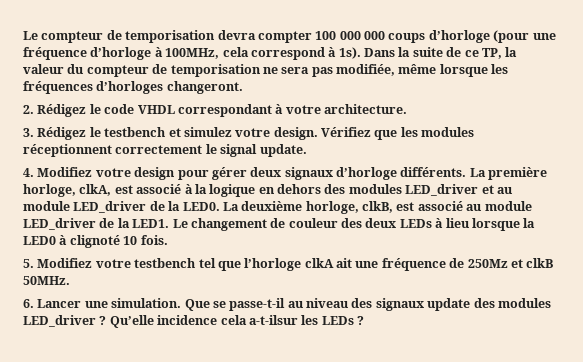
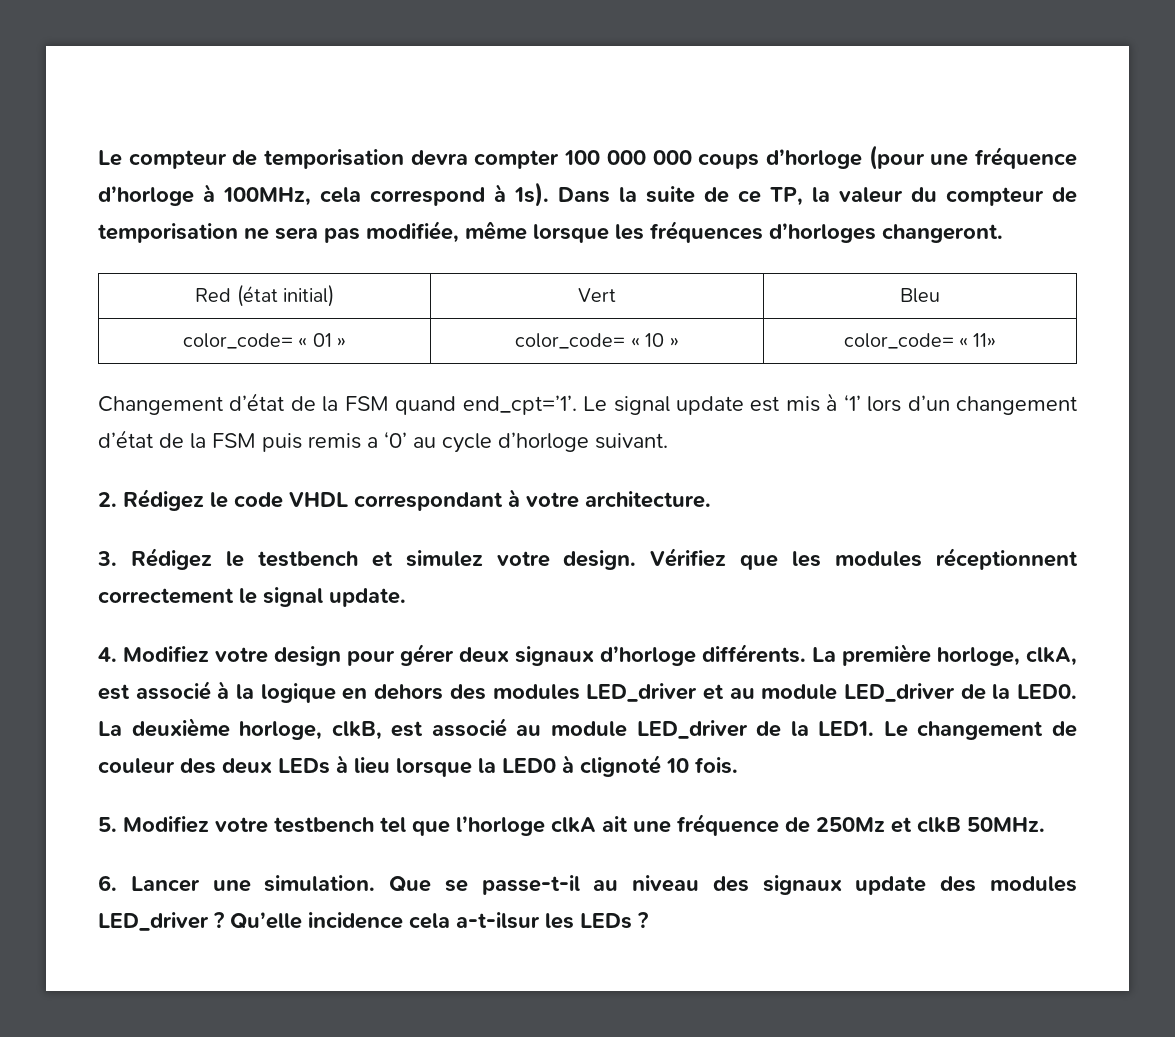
+ Red (état initial) | Vert | Bleu
+ color_code= « 01 » | color_code= « 10 » | color_code= « 11»
+ Changement d’état de la FSM quand end_cpt=’1’. Le signal update est mis à ‘1’ lors d’un changement d’état de la FSM puis remis a ‘0’ au cycle d’horloge suivant.

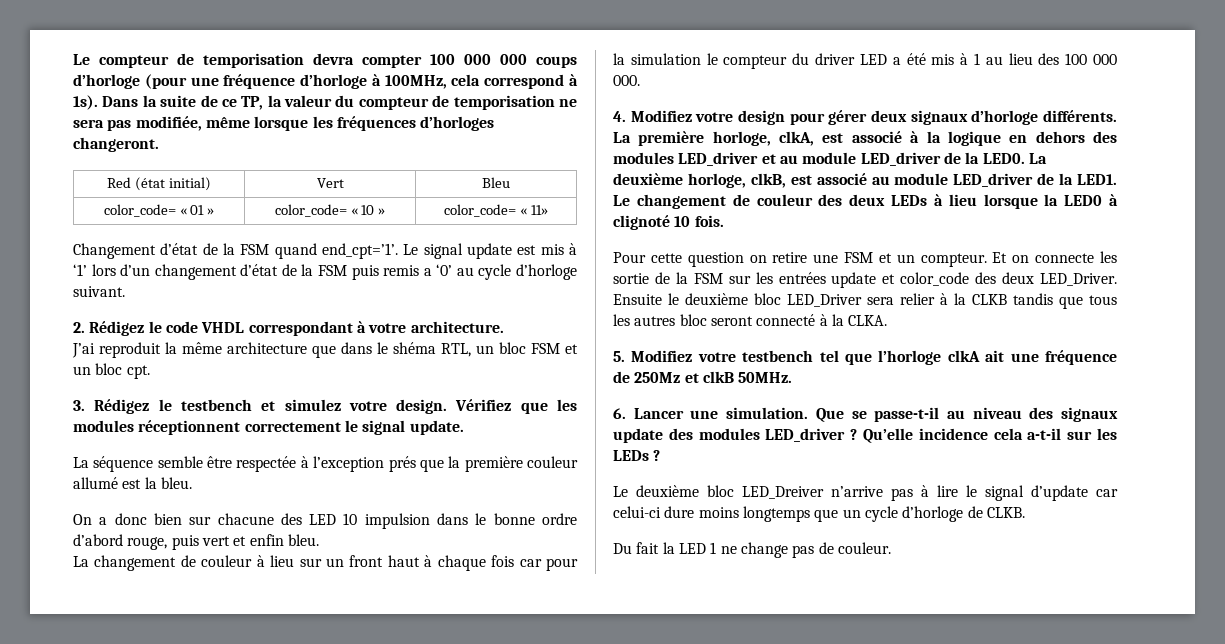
+ J’ai reproduit la même architecture que dans le shéma RTL, un bloc FSM et un bloc cpt.
+ La séquence semble être respectée à l’exception prés que la première couleur allumé est la bleu.
+ On a donc bien sur chacune des LED 10 impulsion dans le bonne ordre d’abord rouge, puis vert et enfin bleu.
+ La changement de couleur à lieu sur un front haut à chaque fois car pour la simulation le compteur du driver LED a été mis à 1 au lieu des 100 000 000.
+ Pour cette question on retire une FSM et un compteur. Et on connecte les sortie de la FSM sur les entrées update et color_code des deux LED_Driver. Ensuite le deuxième bloc LED_Driver sera relier à la CLKB tandis que tous les autres bloc seront connecté à la CLKA.
- Qu’elle incidence cela a-t-ilsur les LEDs ?
+ Qu’elle incidence cela a-t-il sur les LEDs ?
+ Le deuxième bloc LED_Dreiver n’arrive pas à lire le signal d’update car celui-ci dure moins longtemps que un cycle d’horloge de CLKB.
+ Du fait la LED 1 ne change pas de couleur.

